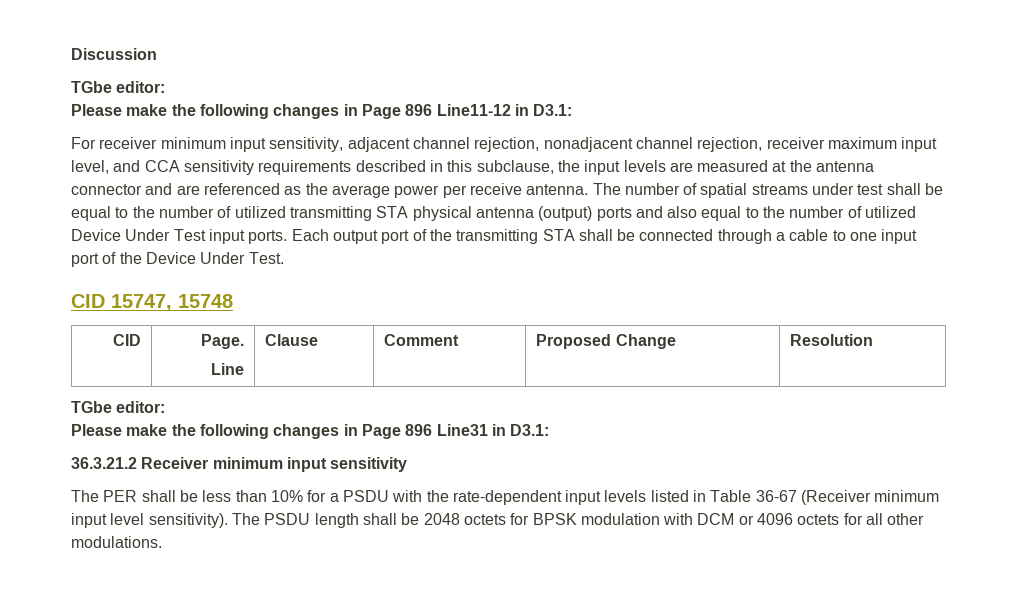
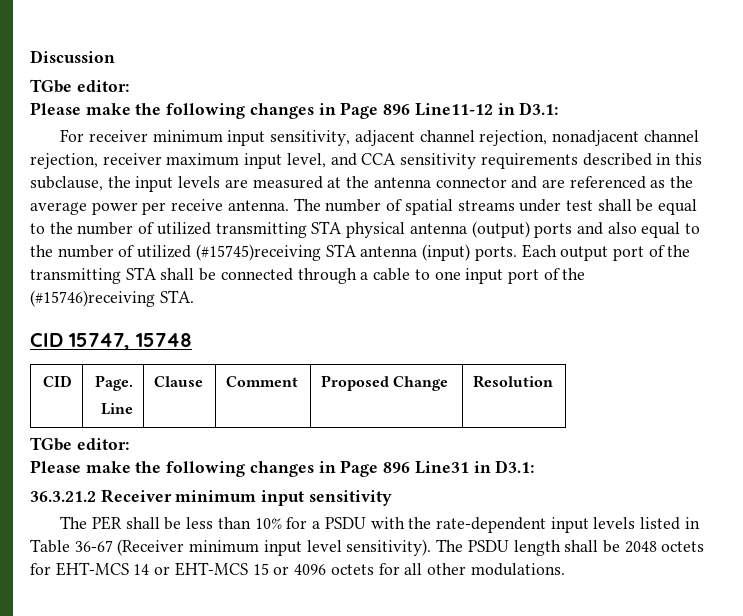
- The number of spatial streams under test shall be equal to the number of utilized transmitting STA physical antenna (output) ports and also equal to the number of utilized Device Under Test input ports.
+ The number of spatial streams under test shall be equal to the number of utilized transmitting STA physical antenna (output) ports and also equal to the number of utilized (#15745)receiving STA antenna (input) ports.
- Each output port of the transmitting STA shall be connected through a cable to one input port of the Device Under Test.
+ Each output port of the transmitting STA shall be connected through a cable to one input port of the (#15746)receiving STA.
- The PSDU length shall be 2048 octets for BPSK modulation with DCM or 4096 octets for all other modulations.
+ The PSDU length shall be 2048 octets for EHT-MCS 14 or EHT-MCS 15 or 4096 octets for all other modulations.

